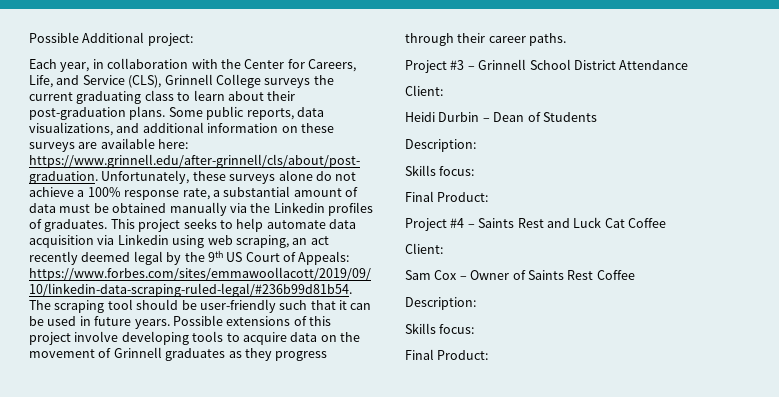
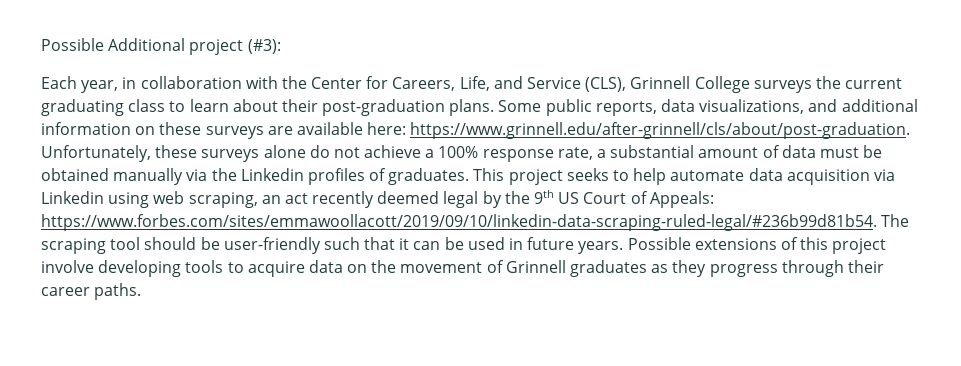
- Possible Additional project:
+ Possible Additional project (#3):
- Project #3 – Grinnell School District Attendance
- Client:
- Heidi Durbin – Dean of Students
- Description:
- Skills focus:
- Final Product:
- Project #4 – Saints Rest and Luck Cat Coffee
- Client:
- Sam Cox – Owner of Saints Rest Coffee
- Description:
- Skills focus:
- Final Product:

